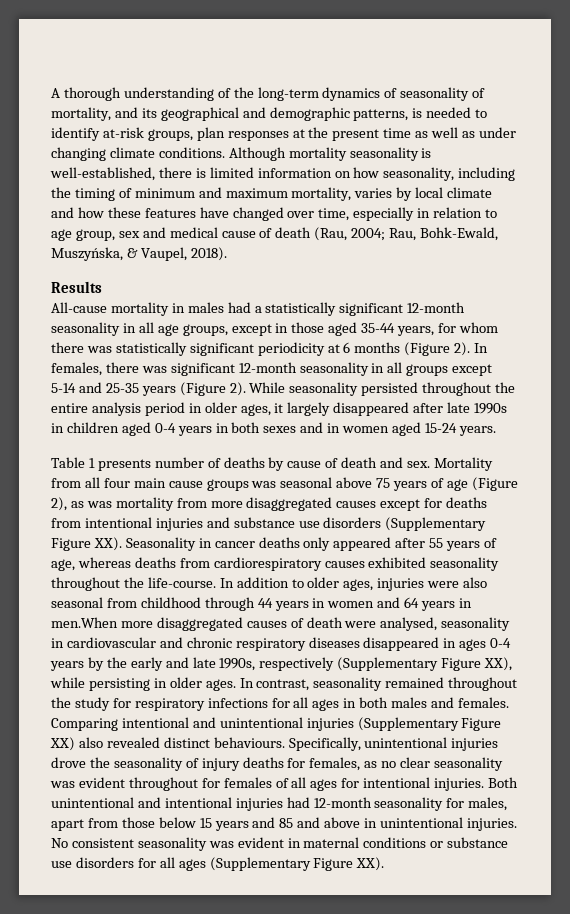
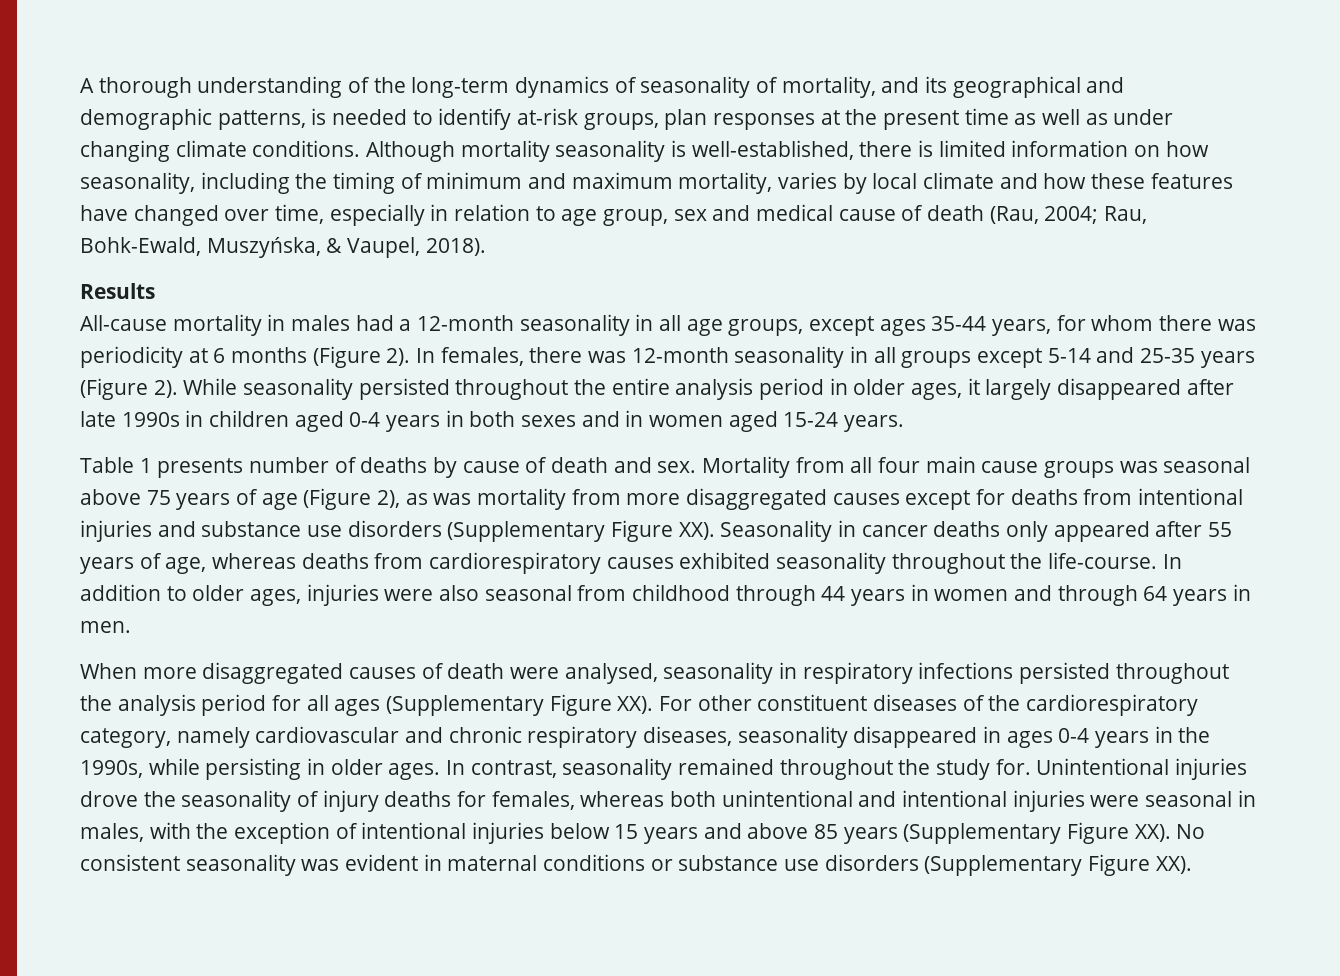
- All-cause mortality in males had a statistically significant 12-month seasonality in all age groups, except in those aged 35-44 years, for whom there was statistically significant periodicity at 6 months (Figure 2).
+ All-cause mortality in males had a 12-month seasonality in all age groups, except ages 35-44 years, for whom there was periodicity at 6 months (Figure 2).
- In females, there was significant 12-month seasonality in all groups except 5-14 and 25-35 years (Figure 2).
+ In females, there was 12-month seasonality in all groups except 5-14 and 25-35 years (Figure 2).
- In addition to older ages, injuries were also seasonal from childhood through 44 years in women and 64 years in men.When more disaggregated causes of death were analysed, seasonality in cardiovascular and chronic respiratory diseases disappeared in ages 0-4 years by the early and late 1990s, respectively (Supplementary Figure XX), while persisting in older ages.
+ In addition to older ages, injuries were also seasonal from childhood through 44 years in women and through 64 years in men.
+ When more disaggregated causes of death were analysed, seasonality in respiratory infections persisted throughout the analysis period for all ages (Supplementary Figure XX). For other constituent diseases of the cardiorespiratory category, namely cardiovascular and chronic respiratory diseases, seasonality disappeared in ages 0-4 years in the 1990s, while persisting in older ages.
- In contrast, seasonality remained throughout the study for respiratory infections for all ages in both males and females. Comparing intentional and unintentional injuries (Supplementary Figure XX) also revealed distinct behaviours. Specifically, unintentional injuries drove the seasonality of injury deaths for females, as no clear seasonality was evident throughout for females of all ages for intentional injuries. Both unintentional and intentional injuries had 12-month seasonality for males, apart from those below 15 years and 85 and above in unintentional injuries. No consistent seasonality was evident in maternal conditions or substance use disorders for all ages (Supplementary Figure XX).
+ In contrast, seasonality remained throughout the study for. Unintentional injuries drove the seasonality of injury deaths for females, whereas both unintentional and intentional injuries were seasonal in males, with the exception of intentional injuries below 15 years and above 85 years (Supplementary Figure XX). No consistent seasonality was evident in maternal conditions or substance use disorders (Supplementary Figure XX).

